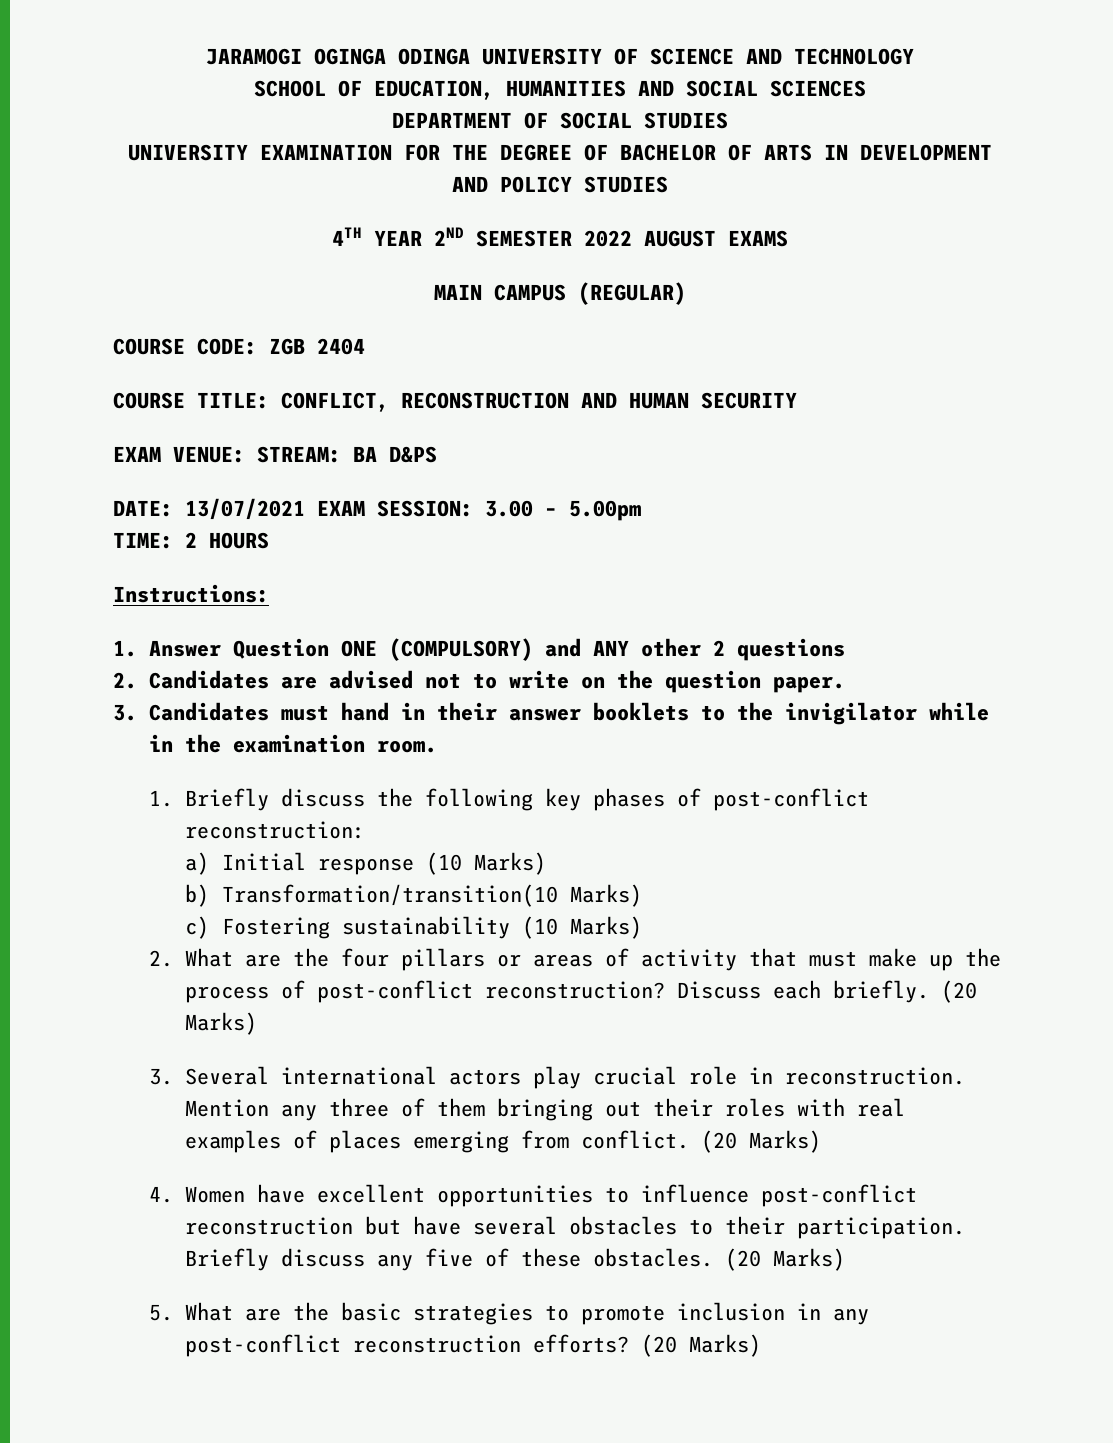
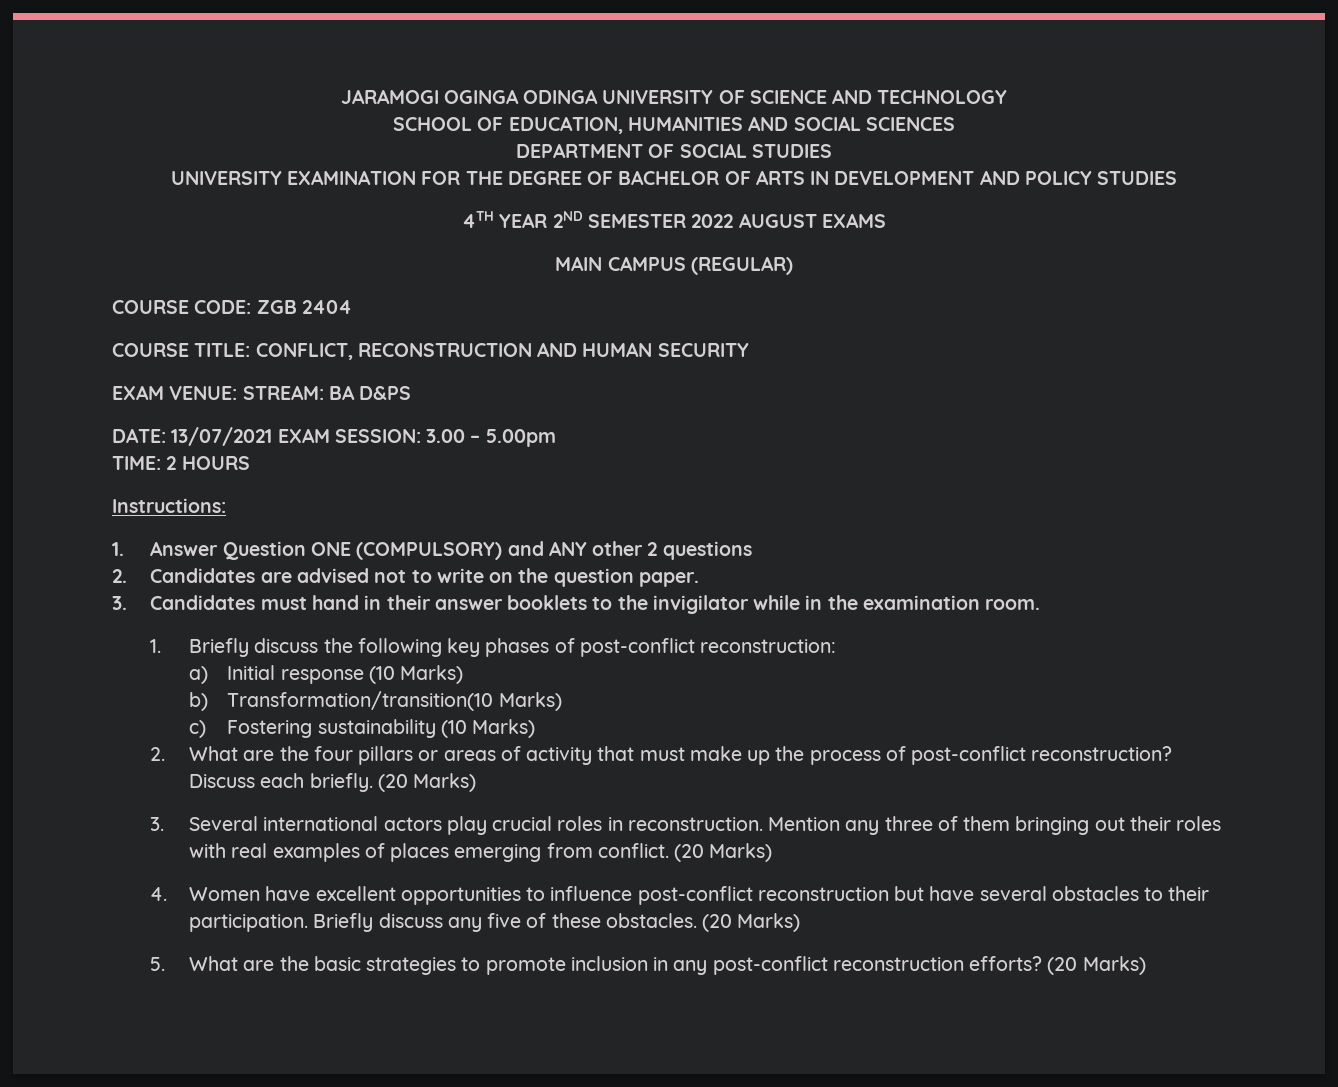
- 3. Several international actors play crucial role in reconstruction.
+ 3. Several international actors play crucial roles in reconstruction.

